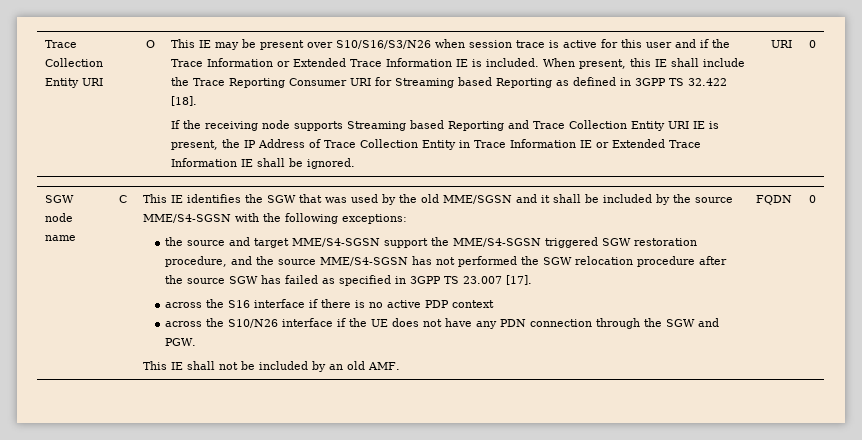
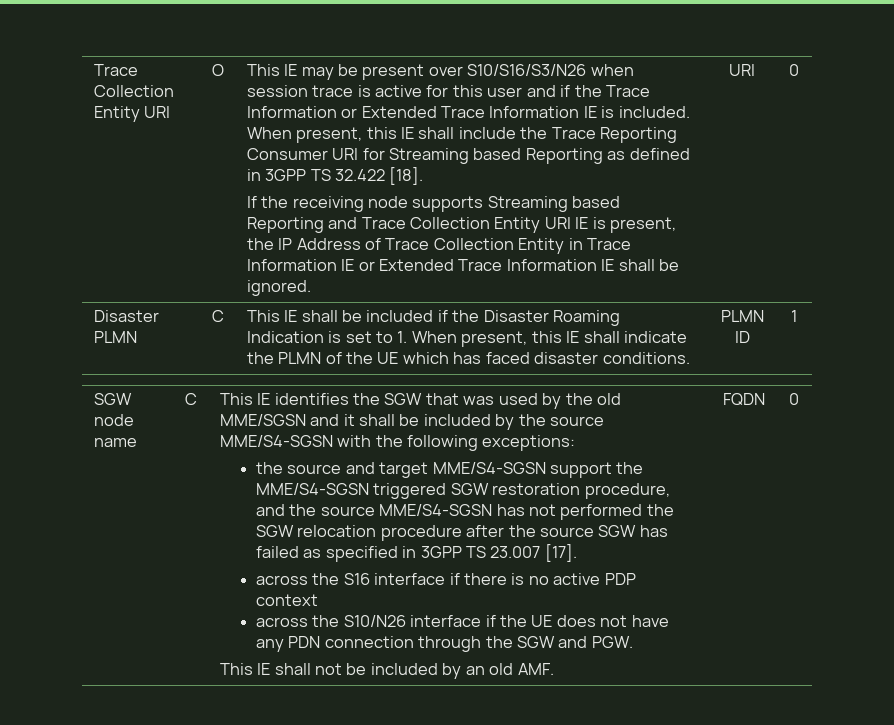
+ Disaster PLMN | C | This IE shall be included if the Disaster Roaming Indication is set to 1. When present, this IE shall indicate the PLMN of the UE which has faced disaster conditions. | PLMN ID | 1

